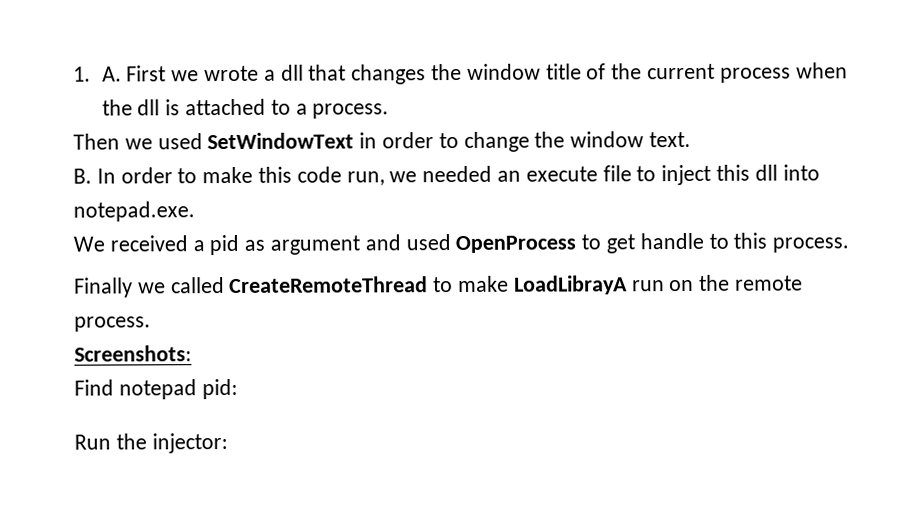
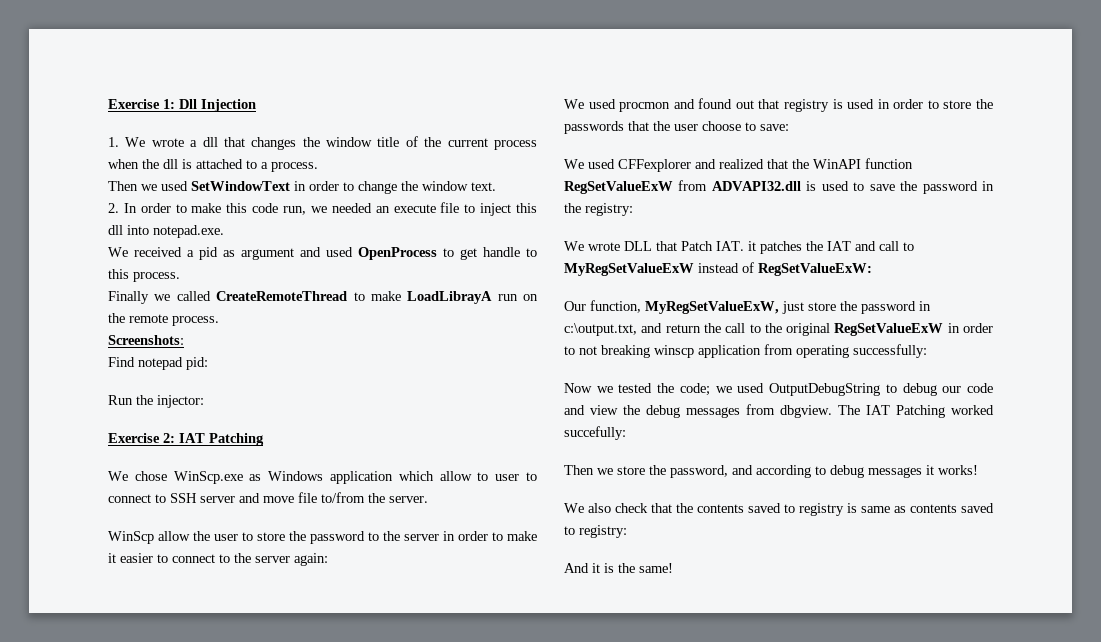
- 1. A. First we wrote a dll that changes the window title of the current process when the dll is attached to a process.
+ Exercise 1: Dll Injection
+ 1. We wrote a dll that changes the window title of the current process when the dll is attached to a process.
- B. In order to make this code run, we needed an execute file to inject this dll into notepad.exe.
+ 2. In order to make this code run, we needed an execute file to inject this dll into notepad.exe.
+ Exercise 2: IAT Patching
+ We chose WinScp.exe as Windows application which allow to user to connect to SSH server and move file to/from the server.
+ WinScp allow the user to store the password to the server in order to make it easier to connect to the server again:
+ We used procmon and found out that registry is used in order to store the passwords that the user choose to save:
+ We used CFFexplorer and realized that the WinAPI function RegSetValueExW from ADVAPI32.dll is used to save the password in the registry:
+ We wrote DLL that Patch IAT. it patches the IAT and call to MyRegSetValueExW instead of RegSetValueExW:
+ Our function, MyRegSetValueExW, just store the password in c:\output.txt, and return the call to the original RegSetValueExW in order to not breaking winscp application from operating successfully:
+ Now we tested the code; we used OutputDebugString to debug our code and view the debug messages from dbgview. The IAT Patching worked succefully:
+ Then we store the password, and according to debug messages it works!
+ We also check that the contents saved to registry is same as contents saved to registry:
+ And it is the same!

